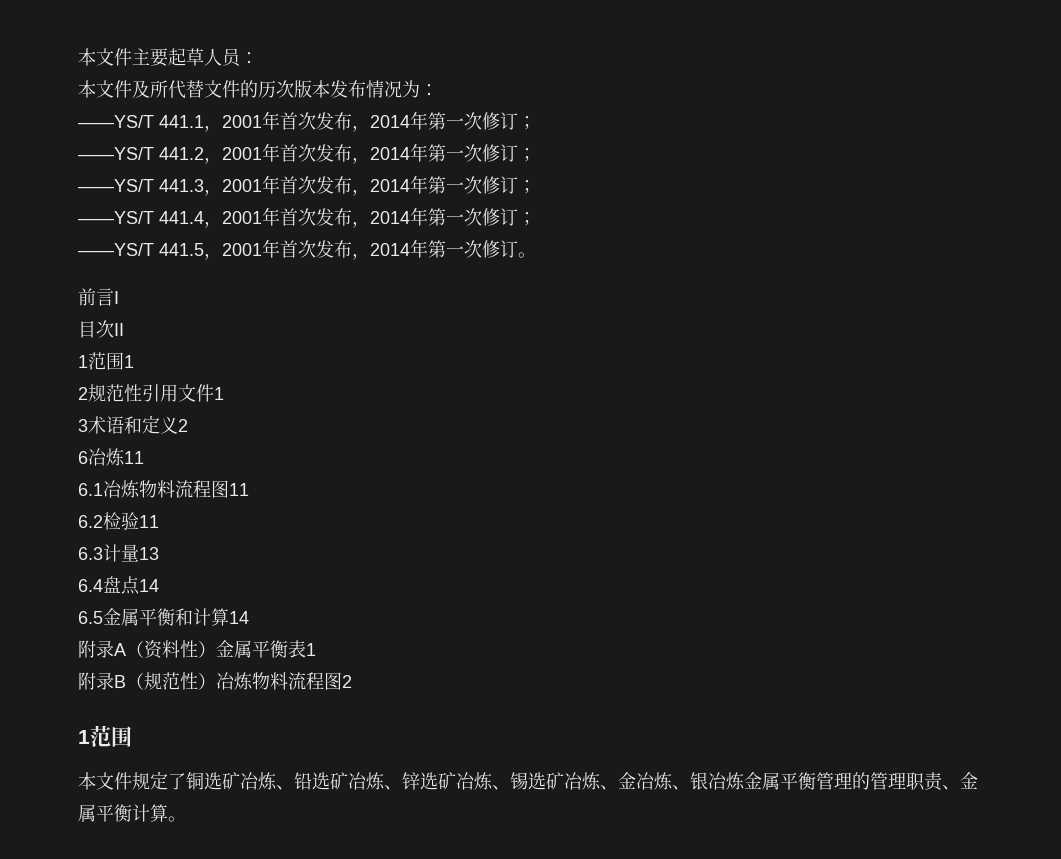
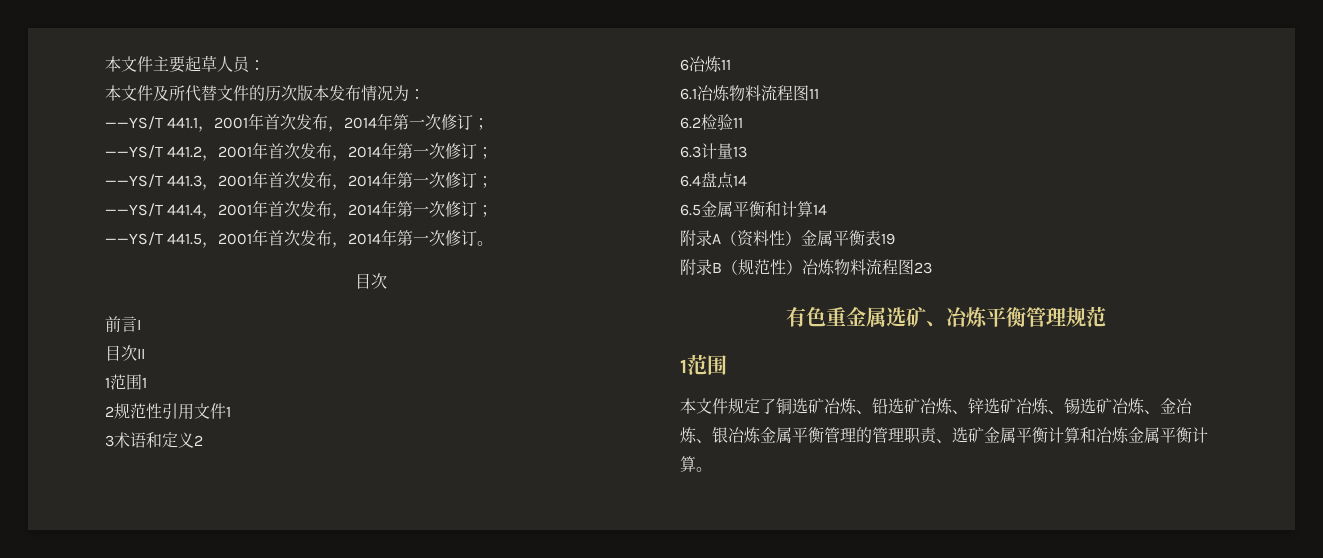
  ——YS/T 441.5，2001年首次发布，2014年第一次修订。
+ 目次
- 附录A（资料性）金属平衡表1
+ 附录A（资料性）金属平衡表19
- 附录B（规范性）冶炼物料流程图2
+ 附录B（规范性）冶炼物料流程图23
+ 有色重金属选矿、冶炼平衡管理规范
- 本文件规定了铜选矿冶炼、铅选矿冶炼、锌选矿冶炼、锡选矿冶炼、金冶炼、银冶炼金属平衡管理的管理职责、金属平衡计算。
+ 本文件规定了铜选矿冶炼、铅选矿冶炼、锌选矿冶炼、锡选矿冶炼、金冶炼、银冶炼金属平衡管理的管理职责、选矿金属平衡计算和冶炼金属平衡计算。

